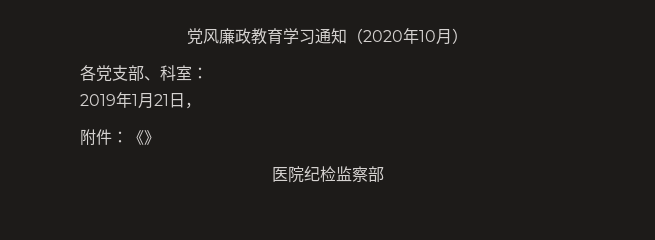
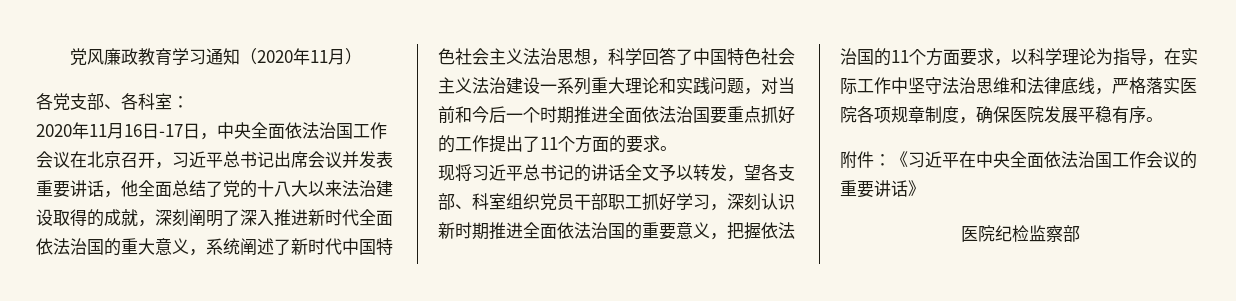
- 党风廉政教育学习通知（2020年10月）
+ 党风廉政教育学习通知（2020年11月）
- 各党支部、科室：
+ 各党支部、各科室：
- 2019年1月21日，
- 附件：《》
+ 2020年11月16日-17日，中央全面依法治国工作会议在北京召开，习近平总书记出席会议并发表重要讲话，他全面总结了党的十八大以来法治建设取得的成就，深刻阐明了深入推进新时代全面依法治国的重大意义，系统阐述了新时代中国特色社会主义法治思想，科学回答了中国特色社会主义法治建设一系列重大理论和实践问题，对当前和今后一个时期推进全面依法治国要重点抓好的工作提出了11个方面的要求。
+ 现将习近平总书记的讲话全文予以转发，望各支部、科室组织党员干部职工抓好学习，深刻认识新时期推进全面依法治国的重要意义，把握依法治国的11个方面要求，以科学理论为指导，在实际工作中坚守法治思维和法律底线，严格落实医院各项规章制度，确保医院发展平稳有序。
+ 附件：《习近平在中央全面依法治国工作会议的重要讲话》

